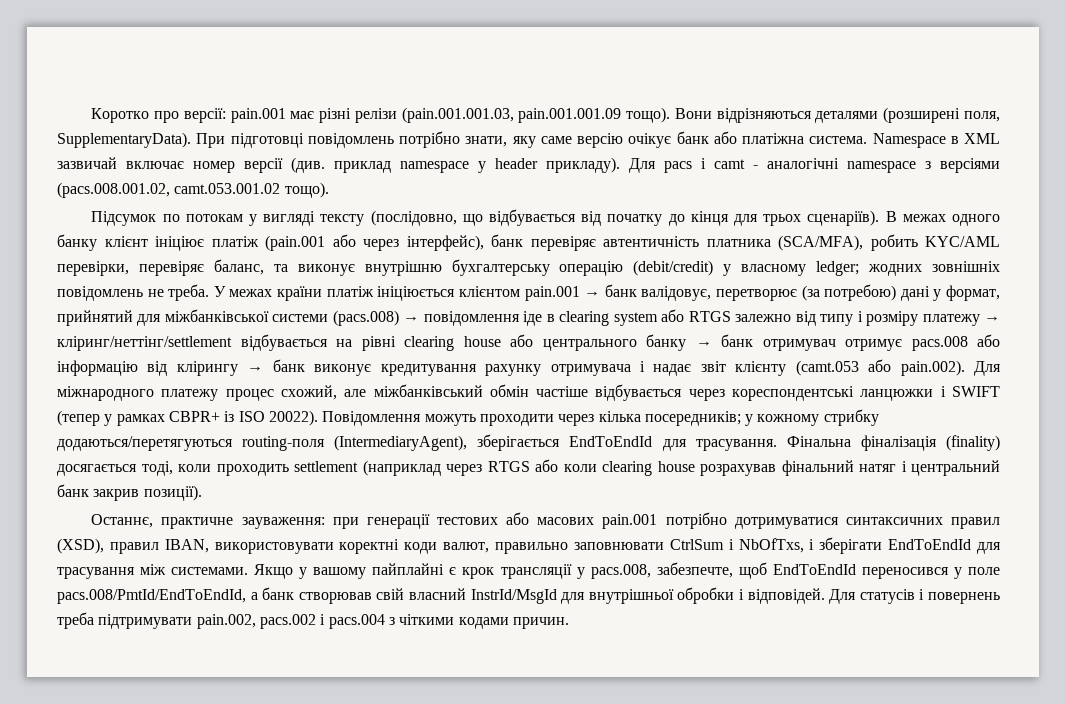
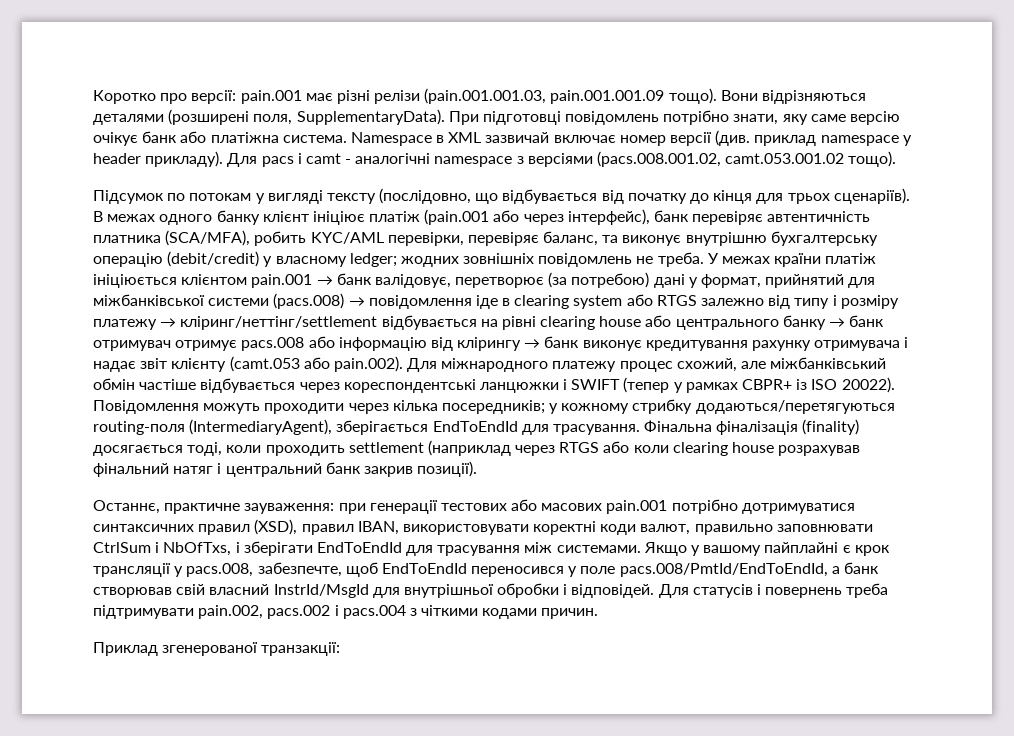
+ Приклад згенерованої транзакції:

